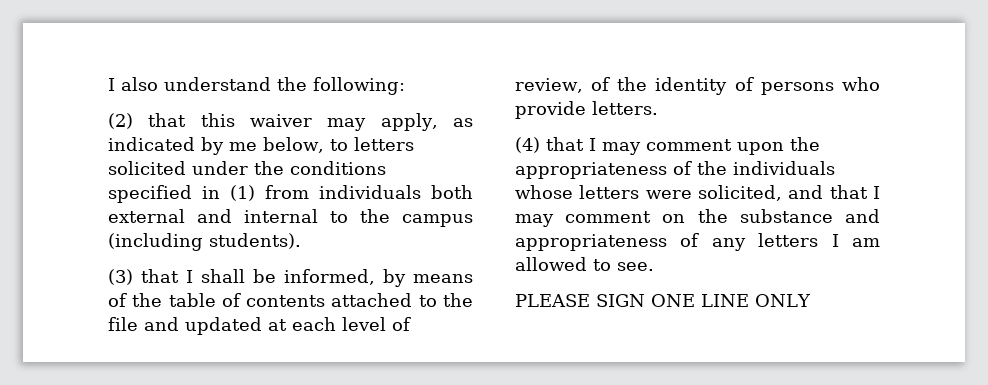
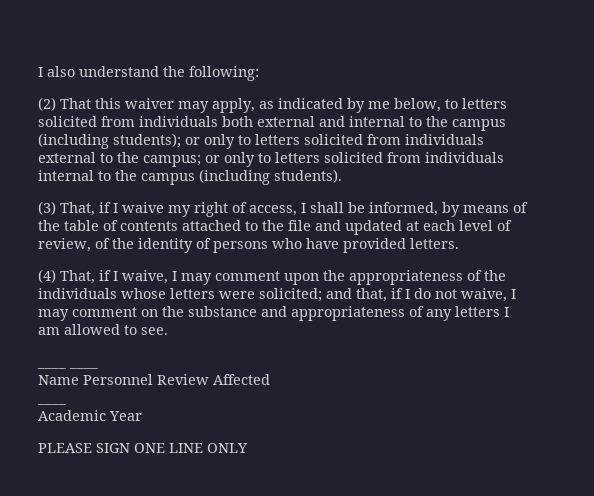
- (2) that this waiver may apply, as indicated by me below, to letters solicited under the conditions specified in (1) from individuals both external and internal to the campus (including students).
- (3) that I shall be informed, by means of the table of contents attached to the file and updated at each level of review, of the identity of persons who provide letters.
+ (2) That this waiver may apply, as indicated by me below, to letters solicited from individuals both external and internal to the campus (including students); or only to letters solicited from individuals external to the campus; or only to letters solicited from individuals internal to the campus (including students).
+ (3) That, if I waive my right of access, I shall be informed, by means of the table of contents attached to the file and updated at each level of review, of the identity of persons who have provided letters.
- (4) that I may comment upon the appropriateness of the individuals whose letters were solicited, and that I may comment on the substance and appropriateness of any letters I am allowed to see.
+ (4) That, if I waive, I may comment upon the appropriateness of the individuals whose letters were solicited; and that, if I do not waive, I may comment on the substance and appropriateness of any letters I am allowed to see.
+ ____ ____
+ Name Personnel Review Affected
+ ____
+ Academic Year

